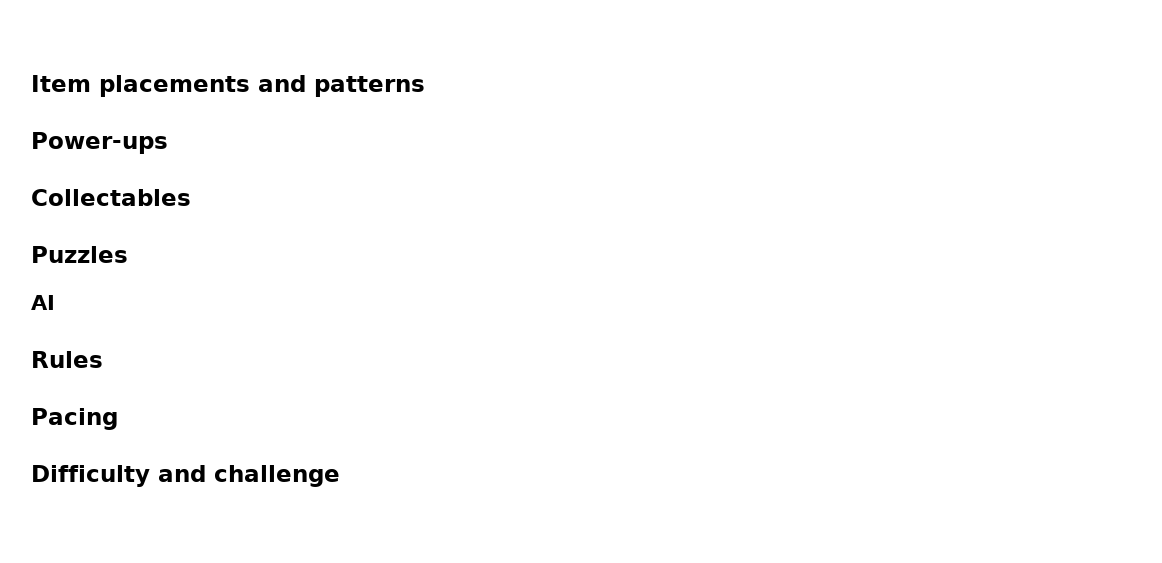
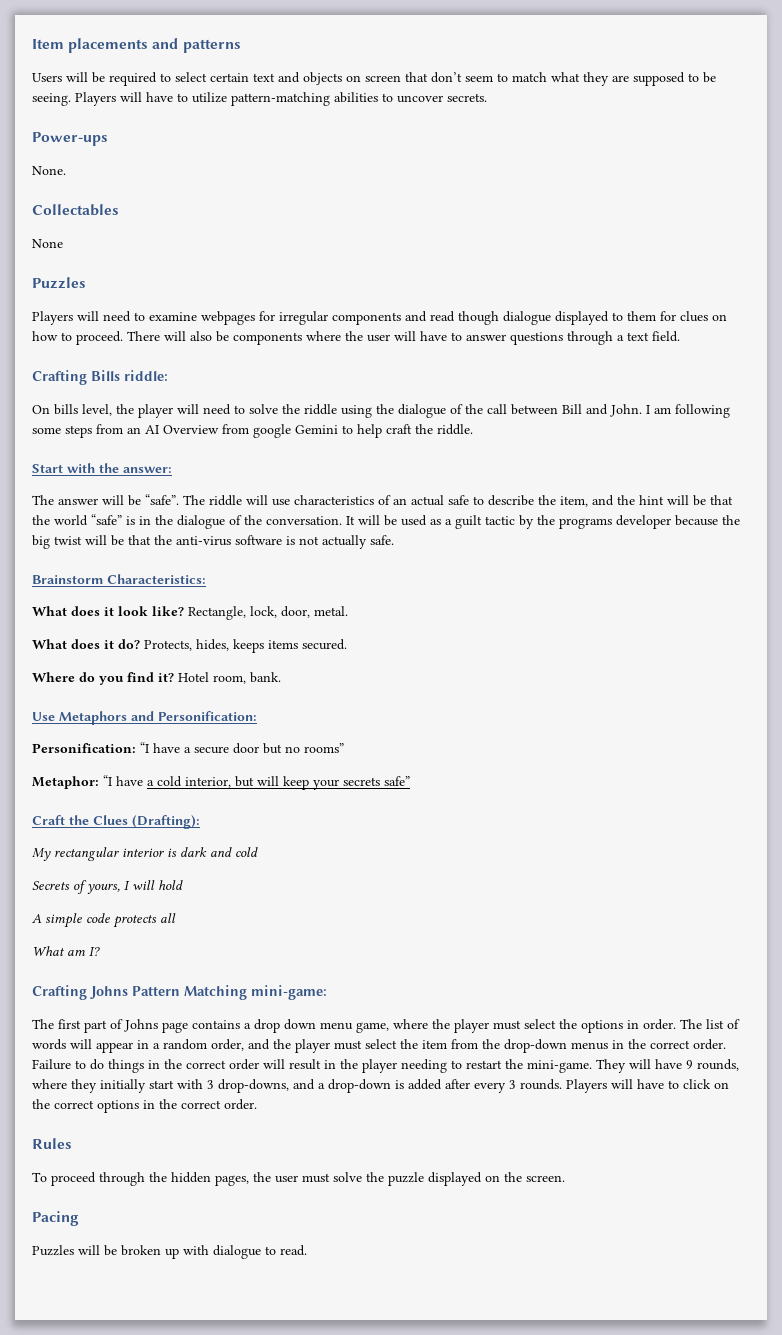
+ Users will be required to select certain text and objects on screen that don’t seem to match what they are supposed to be seeing. Players will have to utilize pattern-matching abilities to uncover secrets.
+ None.
+ None
- AI
+ Players will need to examine webpages for irregular components and read though dialogue displayed to them for clues on how to proceed. There will also be components where the user will have to answer questions through a text field.
+ Crafting Bills riddle:
+ On bills level, the player will need to solve the riddle using the dialogue of the call between Bill and John. I am following some steps from an AI Overview from google Gemini to help craft the riddle.
+ Start with the answer:
+ The answer will be “safe”. The riddle will use characteristics of an actual safe to describe the item, and the hint will be that the world “safe” is in the dialogue of the conversation. It will be used as a guilt tactic by the programs developer because the big twist will be that the anti-virus software is not actually safe.
+ Brainstorm Characteristics:
+ What does it look like? Rectangle, lock, door, metal.
+ What does it do? Protects, hides, keeps items secured.
+ Where do you find it? Hotel room, bank.
+ Use Metaphors and Personification:
+ Personification: “I have a secure door but no rooms”
+ Metaphor: “I have a cold interior, but will keep your secrets safe”
+ Craft the Clues (Drafting):
+ My rectangular interior is dark and cold
+ Secrets of yours, I will hold
+ A simple code protects all
+ What am I?
+ Crafting Johns Pattern Matching mini-game:
+ The first part of Johns page contains a drop down menu game, where the player must select the options in order. The list of words will appear in a random order, and the player must select the item from the drop-down menus in the correct order. Failure to do things in the correct order will result in the player needing to restart the mini-game. They will have 9 rounds, where they initially start with 3 drop-downs, and a drop-down is added after every 3 rounds. Players will have to click on the correct options in the correct order.
  Rules
+ To proceed through the hidden pages, the user must solve the puzzle displayed on the screen.
  Pacing
- Difficulty and challenge
+ Puzzles will be broken up with dialogue to read.

